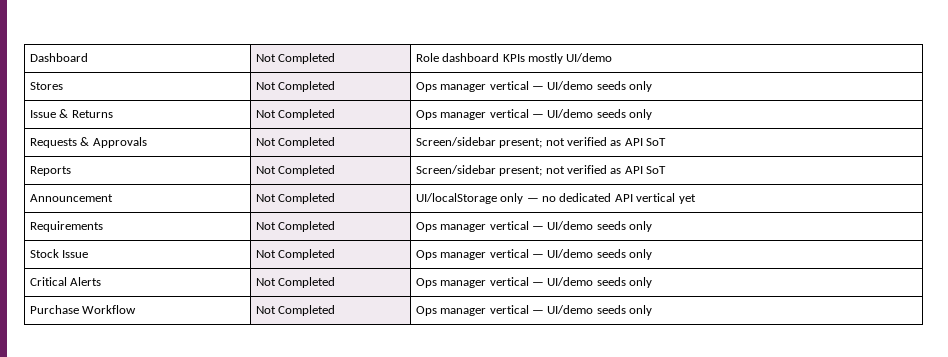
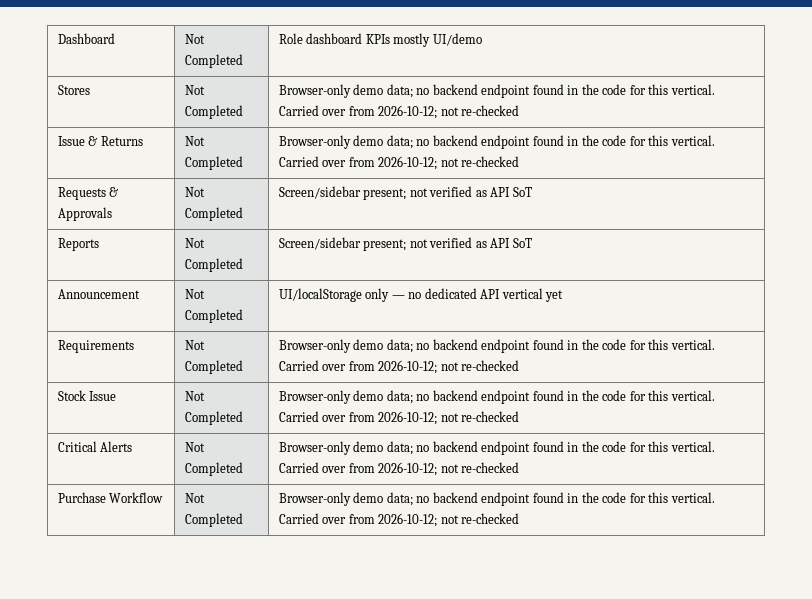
- Stores | Not Completed | Ops manager vertical — UI/demo seeds only
+ Stores | Not Completed | Browser-only demo data; no backend endpoint found in the code for this vertical. Carried over from 2026-10-12; not re-checked
- Issue & Returns | Not Completed | Ops manager vertical — UI/demo seeds only
+ Issue & Returns | Not Completed | Browser-only demo data; no backend endpoint found in the code for this vertical. Carried over from 2026-10-12; not re-checked
- Requirements | Not Completed | Ops manager vertical — UI/demo seeds only
- Stock Issue | Not Completed | Ops manager vertical — UI/demo seeds only
- Critical Alerts | Not Completed | Ops manager vertical — UI/demo seeds only
- Purchase Workflow | Not Completed | Ops manager vertical — UI/demo seeds only
+ Requirements | Not Completed | Browser-only demo data; no backend endpoint found in the code for this vertical. Carried over from 2026-10-12; not re-checked
+ Stock Issue | Not Completed | Browser-only demo data; no backend endpoint found in the code for this vertical. Carried over from 2026-10-12; not re-checked
+ Critical Alerts | Not Completed | Browser-only demo data; no backend endpoint found in the code for this vertical. Carried over from 2026-10-12; not re-checked
+ Purchase Workflow | Not Completed | Browser-only demo data; no backend endpoint found in the code for this vertical. Carried over from 2026-10-12; not re-checked

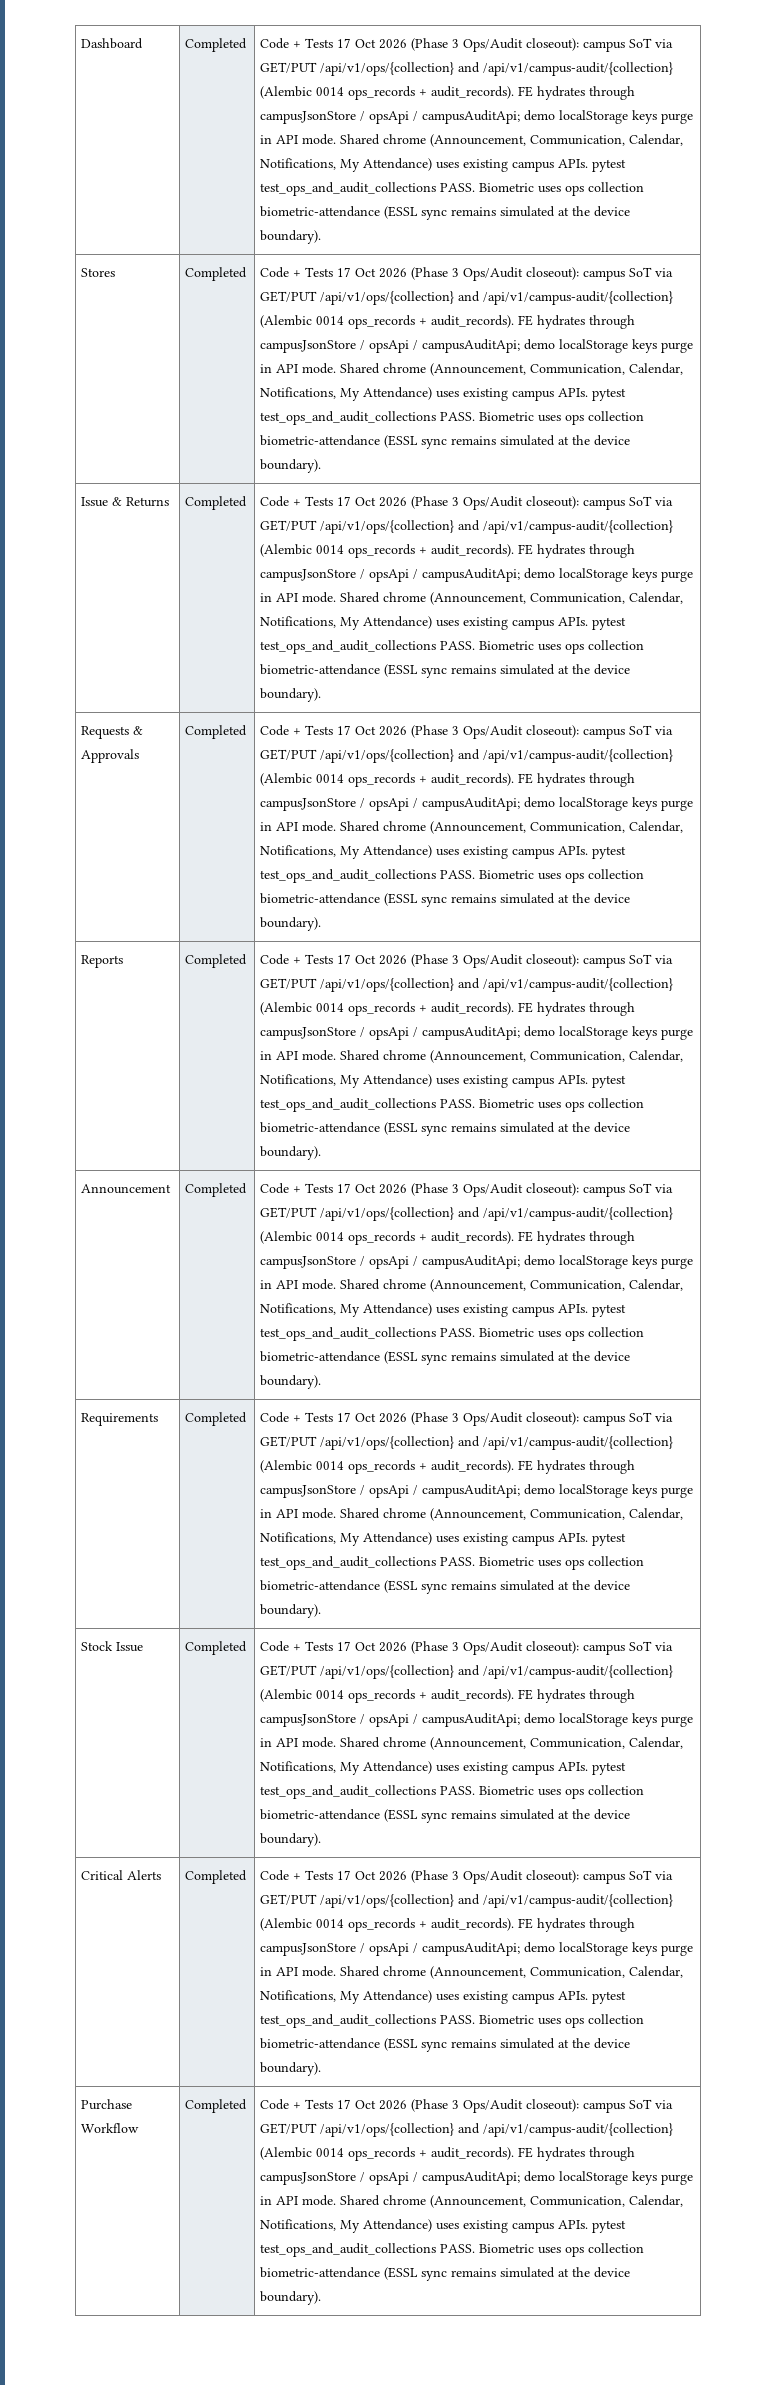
- Dashboard | Not Completed | Role dashboard KPIs mostly UI/demo
+ Dashboard | Completed | Code + Tests 17 Oct 2026 (Phase 3 Ops/Audit closeout): campus SoT via GET/PUT /api/v1/ops/{collection} and /api/v1/campus-audit/{collection} (Alembic 0014 ops_records + audit_records). FE hydrates through campusJsonStore / opsApi / campusAuditApi; demo localStorage keys purge in API mode. Shared chrome (Announcement, Communication, Calendar, Notifications, My Attendance) uses existing campus APIs. pytest test_ops_and_audit_collections PASS. Biometric uses ops collection biometric-attendance (ESSL sync remains simulated at the device boundary).
- Stores | Not Completed | Browser-only demo data; no backend endpoint found in the code for this vertical. Carried over from 2026-10-12; not re-checked
+ Stores | Completed | Code + Tests 17 Oct 2026 (Phase 3 Ops/Audit closeout): campus SoT via GET/PUT /api/v1/ops/{collection} and /api/v1/campus-audit/{collection} (Alembic 0014 ops_records + audit_records). FE hydrates through campusJsonStore / opsApi / campusAuditApi; demo localStorage keys purge in API mode. Shared chrome (Announcement, Communication, Calendar, Notifications, My Attendance) uses existing campus APIs. pytest test_ops_and_audit_collections PASS. Biometric uses ops collection biometric-attendance (ESSL sync remains simulated at the device boundary).
- Issue & Returns | Not Completed | Browser-only demo data; no backend endpoint found in the code for this vertical. Carried over from 2026-10-12; not re-checked
+ Issue & Returns | Completed | Code + Tests 17 Oct 2026 (Phase 3 Ops/Audit closeout): campus SoT via GET/PUT /api/v1/ops/{collection} and /api/v1/campus-audit/{collection} (Alembic 0014 ops_records + audit_records). FE hydrates through campusJsonStore / opsApi / campusAuditApi; demo localStorage keys purge in API mode. Shared chrome (Announcement, Communication, Calendar, Notifications, My Attendance) uses existing campus APIs. pytest test_ops_and_audit_collections PASS. Biometric uses ops collection biometric-attendance (ESSL sync remains simulated at the device boundary).
- Requests & Approvals | Not Completed | Screen/sidebar present; not verified as API SoT
+ Requests & Approvals | Completed | Code + Tests 17 Oct 2026 (Phase 3 Ops/Audit closeout): campus SoT via GET/PUT /api/v1/ops/{collection} and /api/v1/campus-audit/{collection} (Alembic 0014 ops_records + audit_records). FE hydrates through campusJsonStore / opsApi / campusAuditApi; demo localStorage keys purge in API mode. Shared chrome (Announcement, Communication, Calendar, Notifications, My Attendance) uses existing campus APIs. pytest test_ops_and_audit_collections PASS. Biometric uses ops collection biometric-attendance (ESSL sync remains simulated at the device boundary).
- Reports | Not Completed | Screen/sidebar present; not verified as API SoT
+ Reports | Completed | Code + Tests 17 Oct 2026 (Phase 3 Ops/Audit closeout): campus SoT via GET/PUT /api/v1/ops/{collection} and /api/v1/campus-audit/{collection} (Alembic 0014 ops_records + audit_records). FE hydrates through campusJsonStore / opsApi / campusAuditApi; demo localStorage keys purge in API mode. Shared chrome (Announcement, Communication, Calendar, Notifications, My Attendance) uses existing campus APIs. pytest test_ops_and_audit_collections PASS. Biometric uses ops collection biometric-attendance (ESSL sync remains simulated at the device boundary).
- Announcement | Not Completed | UI/localStorage only — no dedicated API vertical yet
+ Announcement | Completed | Code + Tests 17 Oct 2026 (Phase 3 Ops/Audit closeout): campus SoT via GET/PUT /api/v1/ops/{collection} and /api/v1/campus-audit/{collection} (Alembic 0014 ops_records + audit_records). FE hydrates through campusJsonStore / opsApi / campusAuditApi; demo localStorage keys purge in API mode. Shared chrome (Announcement, Communication, Calendar, Notifications, My Attendance) uses existing campus APIs. pytest test_ops_and_audit_collections PASS. Biometric uses ops collection biometric-attendance (ESSL sync remains simulated at the device boundary).
- Requirements | Not Completed | Browser-only demo data; no backend endpoint found in the code for this vertical. Carried over from 2026-10-12; not re-checked
+ Requirements | Completed | Code + Tests 17 Oct 2026 (Phase 3 Ops/Audit closeout): campus SoT via GET/PUT /api/v1/ops/{collection} and /api/v1/campus-audit/{collection} (Alembic 0014 ops_records + audit_records). FE hydrates through campusJsonStore / opsApi / campusAuditApi; demo localStorage keys purge in API mode. Shared chrome (Announcement, Communication, Calendar, Notifications, My Attendance) uses existing campus APIs. pytest test_ops_and_audit_collections PASS. Biometric uses ops collection biometric-attendance (ESSL sync remains simulated at the device boundary).
- Stock Issue | Not Completed | Browser-only demo data; no backend endpoint found in the code for this vertical. Carried over from 2026-10-12; not re-checked
+ Stock Issue | Completed | Code + Tests 17 Oct 2026 (Phase 3 Ops/Audit closeout): campus SoT via GET/PUT /api/v1/ops/{collection} and /api/v1/campus-audit/{collection} (Alembic 0014 ops_records + audit_records). FE hydrates through campusJsonStore / opsApi / campusAuditApi; demo localStorage keys purge in API mode. Shared chrome (Announcement, Communication, Calendar, Notifications, My Attendance) uses existing campus APIs. pytest test_ops_and_audit_collections PASS. Biometric uses ops collection biometric-attendance (ESSL sync remains simulated at the device boundary).
- Critical Alerts | Not Completed | Browser-only demo data; no backend endpoint found in the code for this vertical. Carried over from 2026-10-12; not re-checked
+ Critical Alerts | Completed | Code + Tests 17 Oct 2026 (Phase 3 Ops/Audit closeout): campus SoT via GET/PUT /api/v1/ops/{collection} and /api/v1/campus-audit/{collection} (Alembic 0014 ops_records + audit_records). FE hydrates through campusJsonStore / opsApi / campusAuditApi; demo localStorage keys purge in API mode. Shared chrome (Announcement, Communication, Calendar, Notifications, My Attendance) uses existing campus APIs. pytest test_ops_and_audit_collections PASS. Biometric uses ops collection biometric-attendance (ESSL sync remains simulated at the device boundary).
- Purchase Workflow | Not Completed | Browser-only demo data; no backend endpoint found in the code for this vertical. Carried over from 2026-10-12; not re-checked
+ Purchase Workflow | Completed | Code + Tests 17 Oct 2026 (Phase 3 Ops/Audit closeout): campus SoT via GET/PUT /api/v1/ops/{collection} and /api/v1/campus-audit/{collection} (Alembic 0014 ops_records + audit_records). FE hydrates through campusJsonStore / opsApi / campusAuditApi; demo localStorage keys purge in API mode. Shared chrome (Announcement, Communication, Calendar, Notifications, My Attendance) uses existing campus APIs. pytest test_ops_and_audit_collections PASS. Biometric uses ops collection biometric-attendance (ESSL sync remains simulated at the device boundary).

